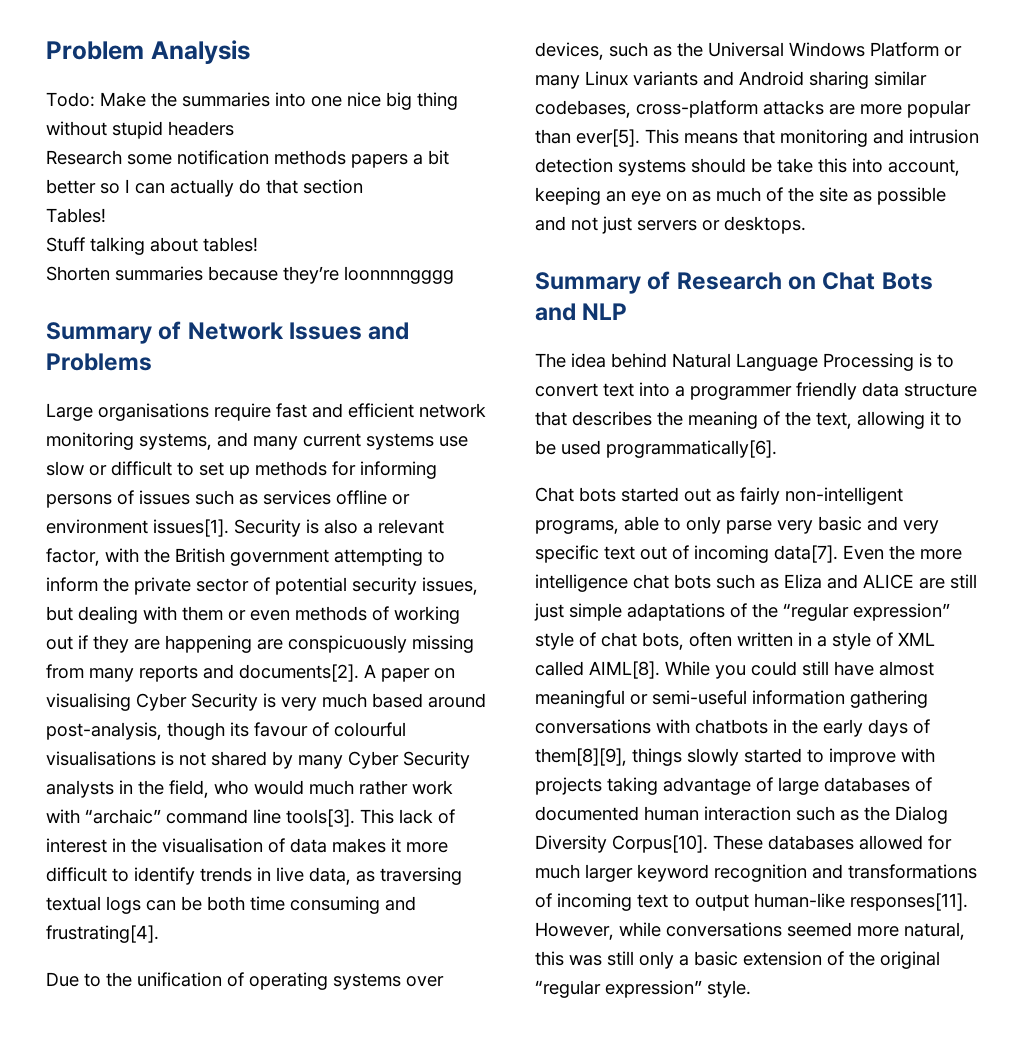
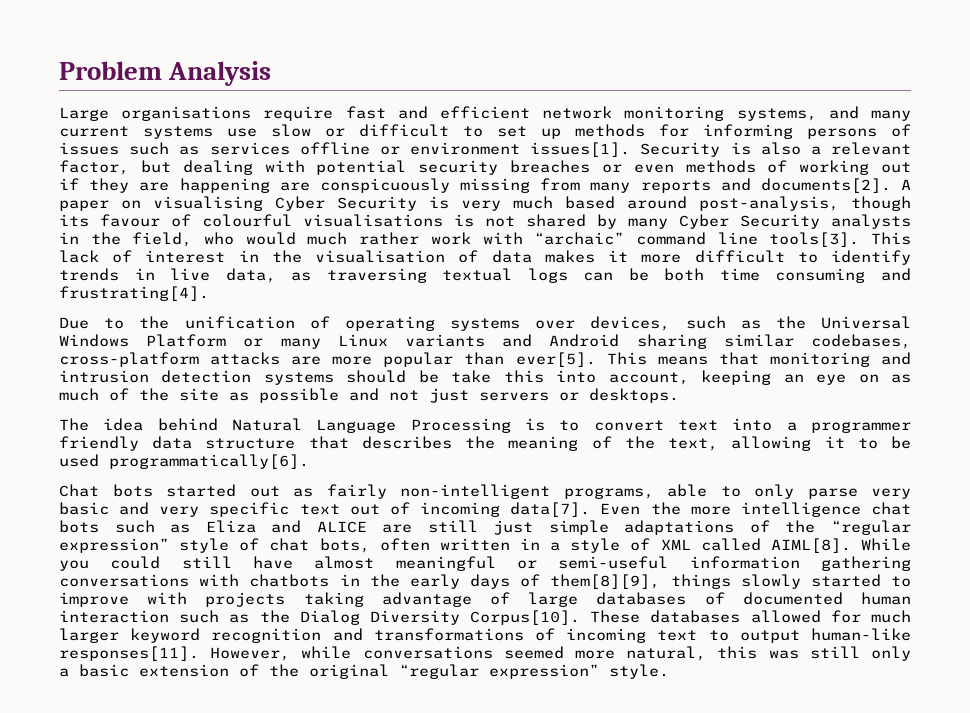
- Todo: Make the summaries into one nice big thing without stupid headers
- Research some notification methods papers a bit better so I can actually do that section
- Tables!
- Stuff talking about tables!
- Shorten summaries because they’re loonnnngggg
- Summary of Network Issues and Problems
- Security is also a relevant factor, with the British government attempting to inform the private sector of potential security issues, but dealing with them or even methods of working out if they are happening are conspicuously missing from many reports and documents[2].
+ Security is also a relevant factor, but dealing with potential security breaches or even methods of working out if they are happening are conspicuously missing from many reports and documents[2].
- Summary of Research on Chat Bots and NLP

